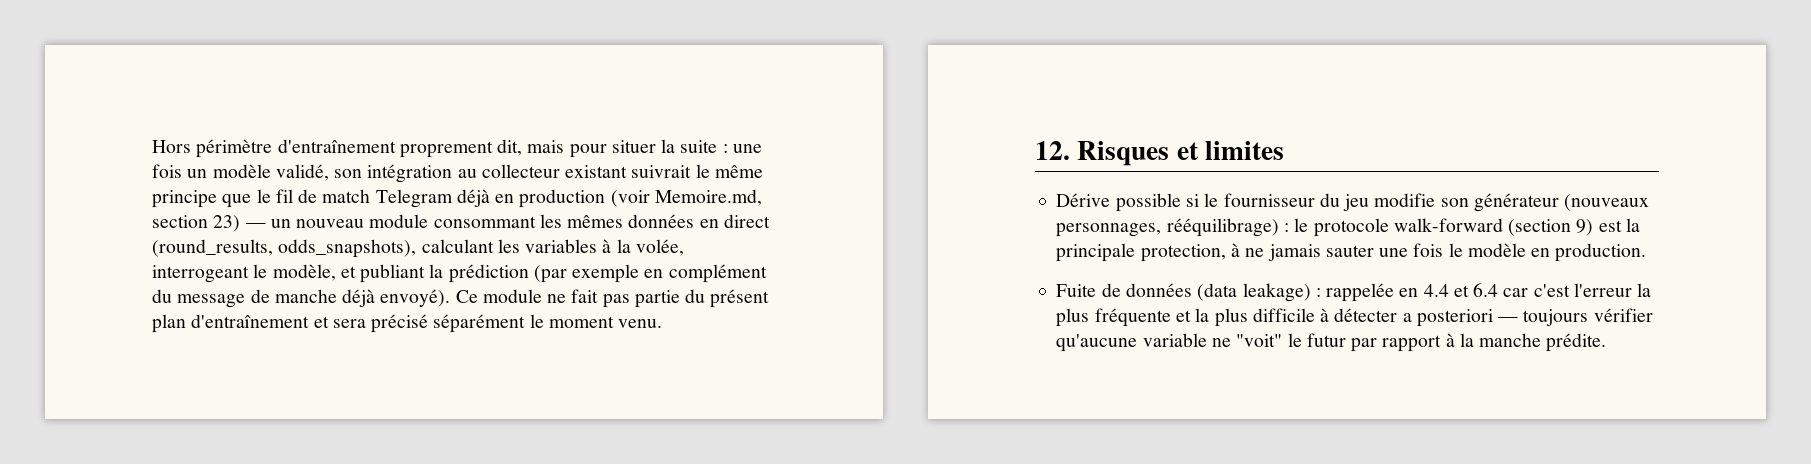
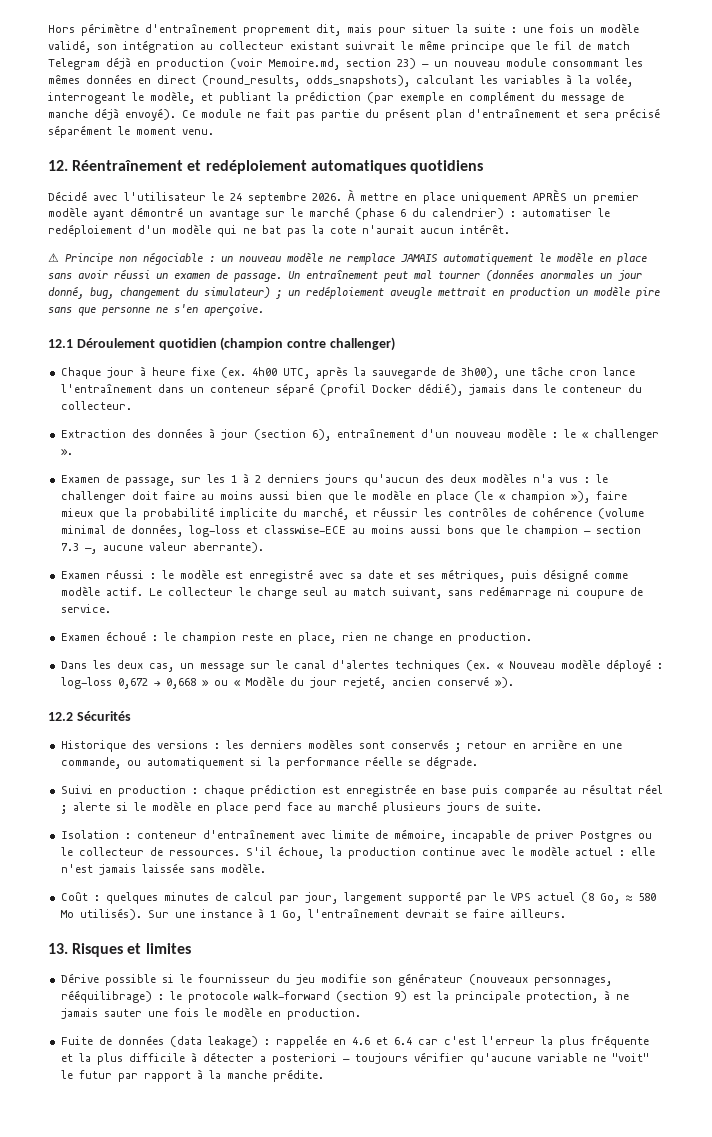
- 12. Risques et limites
+ 12. Réentraînement et redéploiement automatiques quotidiens
+ Décidé avec l'utilisateur le 24 septembre 2026. À mettre en place uniquement APRÈS un premier modèle ayant démontré un avantage sur le marché (phase 6 du calendrier) : automatiser le redéploiement d'un modèle qui ne bat pas la cote n'aurait aucun intérêt.
+ ⚠ Principe non négociable : un nouveau modèle ne remplace JAMAIS automatiquement le modèle en place sans avoir réussi un examen de passage. Un entraînement peut mal tourner (données anormales un jour donné, bug, changement du simulateur) ; un redéploiement aveugle mettrait en production un modèle pire sans que personne ne s'en aperçoive.
+ 12.1 Déroulement quotidien (champion contre challenger)
+ Chaque jour à heure fixe (ex. 4h00 UTC, après la sauvegarde de 3h00), une tâche cron lance l'entraînement dans un conteneur séparé (profil Docker dédié), jamais dans le conteneur du collecteur.
+ Extraction des données à jour (section 6), entraînement d'un nouveau modèle : le « challenger ».
+ Examen de passage, sur les 1 à 2 derniers jours qu'aucun des deux modèles n'a vus : le challenger doit faire au moins aussi bien que le modèle en place (le « champion »), faire mieux que la probabilité implicite du marché, et réussir les contrôles de cohérence (volume minimal de données, log-loss et classwise-ECE au moins aussi bons que le champion — section 7.3 —, aucune valeur aberrante).
+ Examen réussi : le modèle est enregistré avec sa date et ses métriques, puis désigné comme modèle actif. Le collecteur le charge seul au match suivant, sans redémarrage ni coupure de service.
+ Examen échoué : le champion reste en place, rien ne change en production.
+ Dans les deux cas, un message sur le canal d'alertes techniques (ex. « Nouveau modèle déployé : log-loss 0,672 → 0,668 » ou « Modèle du jour rejeté, ancien conservé »).
+ 12.2 Sécurités
+ Historique des versions : les derniers modèles sont conservés ; retour en arrière en une commande, ou automatiquement si la performance réelle se dégrade.
+ Suivi en production : chaque prédiction est enregistrée en base puis comparée au résultat réel ; alerte si le modèle en place perd face au marché plusieurs jours de suite.
+ Isolation : conteneur d'entraînement avec limite de mémoire, incapable de priver Postgres ou le collecteur de ressources. S'il échoue, la production continue avec le modèle actuel : elle n'est jamais laissée sans modèle.
+ Coût : quelques minutes de calcul par jour, largement supporté par le VPS actuel (8 Go, ≈ 580 Mo utilisés). Sur une instance à 1 Go, l'entraînement devrait se faire ailleurs.
+ 13. Risques et limites
- Fuite de données (data leakage) : rappelée en 4.4 et 6.4 car c'est l'erreur la plus fréquente et la plus difficile à détecter a posteriori — toujours vérifier qu'aucune variable ne "voit" le futur par rapport à la manche prédite.
+ Fuite de données (data leakage) : rappelée en 4.6 et 6.4 car c'est l'erreur la plus fréquente et la plus difficile à détecter a posteriori — toujours vérifier qu'aucune variable ne "voit" le futur par rapport à la manche prédite.

